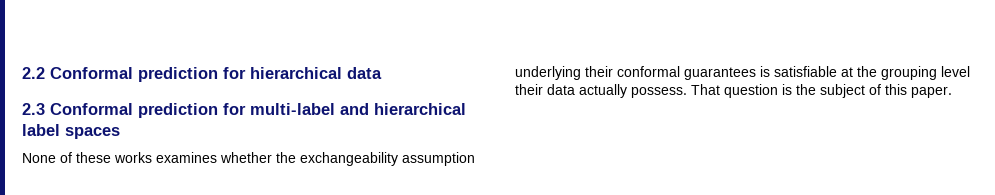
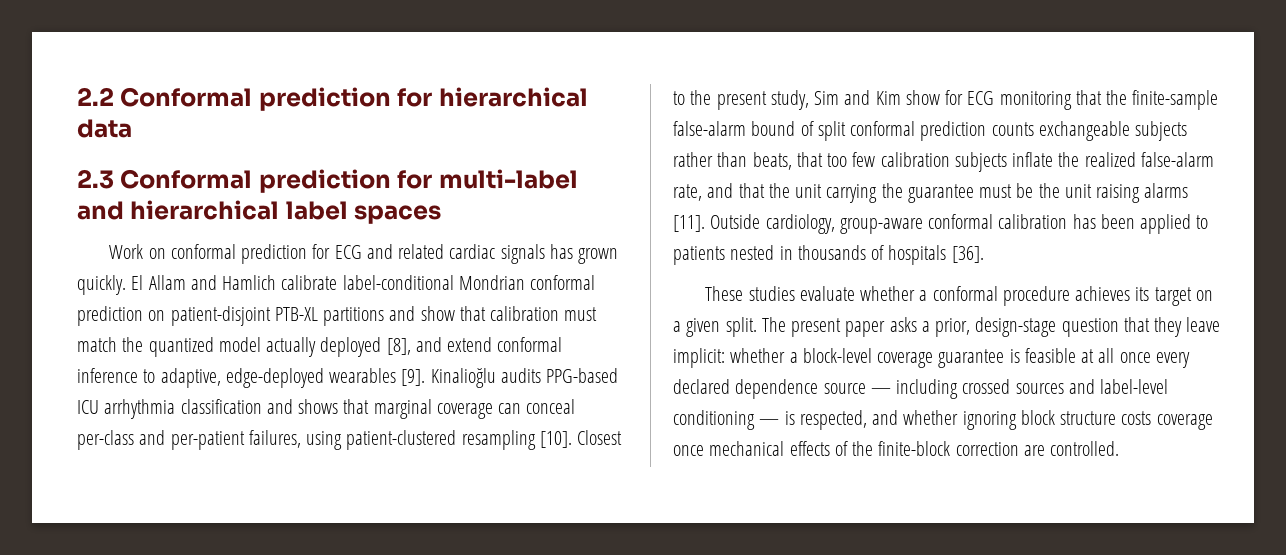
- None of these works examines whether the exchangeability assumption underlying their conformal guarantees is satisfiable at the grouping level their data actually possess. That question is the subject of this paper.
+ Work on conformal prediction for ECG and related cardiac signals has grown quickly. El Allam and Hamlich calibrate label-conditional Mondrian conformal prediction on patient-disjoint PTB-XL partitions and show that calibration must match the quantized model actually deployed [8], and extend conformal inference to adaptive, edge-deployed wearables [9]. Kinalioğlu audits PPG-based ICU arrhythmia classification and shows that marginal coverage can conceal per-class and per-patient failures, using patient-clustered resampling [10]. Closest to the present study, Sim and Kim show for ECG monitoring that the finite-sample false-alarm bound of split conformal prediction counts exchangeable subjects rather than beats, that too few calibration subjects inflate the realized false-alarm rate, and that the unit carrying the guarantee must be the unit raising alarms [11]. Outside cardiology, group-aware conformal calibration has been applied to patients nested in thousands of hospitals [36].
+ These studies evaluate whether a conformal procedure achieves its target on a given split. The present paper asks a prior, design-stage question that they leave implicit: whether a block-level coverage guarantee is feasible at all once every declared dependence source — including crossed sources and label-level conditioning — is respected, and whether ignoring block structure costs coverage once mechanical effects of the finite-block correction are controlled.

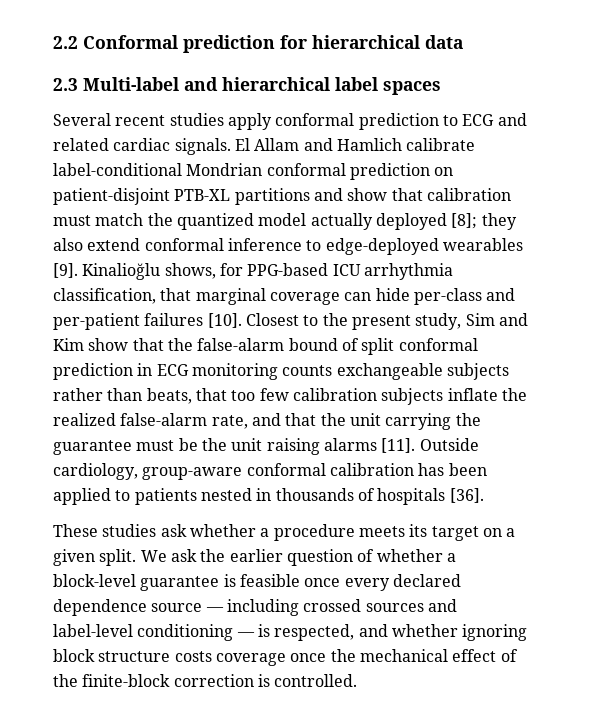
- 2.3 Conformal prediction for multi-label and hierarchical label spaces
+ 2.3 Multi-label and hierarchical label spaces
- Work on conformal prediction for ECG and related cardiac signals has grown quickly.
+ Several recent studies apply conformal prediction to ECG and related cardiac signals.
- El Allam and Hamlich calibrate label-conditional Mondrian conformal prediction on patient-disjoint PTB-XL partitions and show that calibration must match the quantized model actually deployed [8], and extend conformal inference to adaptive, edge-deployed wearables [9].
+ El Allam and Hamlich calibrate label-conditional Mondrian conformal prediction on patient-disjoint PTB-XL partitions and show that calibration must match the quantized model actually deployed [8]; they also extend conformal inference to edge-deployed wearables [9].
- Kinalioğlu audits PPG-based ICU arrhythmia classification and shows that marginal coverage can conceal per-class and per-patient failures, using patient-clustered resampling [10].
+ Kinalioğlu shows, for PPG-based ICU arrhythmia classification, that marginal coverage can hide per-class and per-patient failures [10].
- Closest to the present study, Sim and Kim show for ECG monitoring that the finite-sample false-alarm bound of split conformal prediction counts exchangeable subjects rather than beats, that too few calibration subjects inflate the realized false-alarm rate, and that the unit carrying the guarantee must be the unit raising alarms [11].
+ Closest to the present study, Sim and Kim show that the false-alarm bound of split conformal prediction in ECG monitoring counts exchangeable subjects rather than beats, that too few calibration subjects inflate the realized false-alarm rate, and that the unit carrying the guarantee must be the unit raising alarms [11].
- These studies evaluate whether a conformal procedure achieves its target on a given split.
+ These studies ask whether a procedure meets its target on a given split.
- The present paper asks a prior, design-stage question that they leave implicit: whether a block-level coverage guarantee is feasible at all once every declared dependence source — including crossed sources and label-level conditioning — is respected, and whether ignoring block structure costs coverage once mechanical effects of the finite-block correction are controlled.
+ We ask the earlier question of whether a block-level guarantee is feasible once every declared dependence source — including crossed sources and label-level conditioning — is respected, and whether ignoring block structure costs coverage once the mechanical effect of the finite-block correction is controlled.

